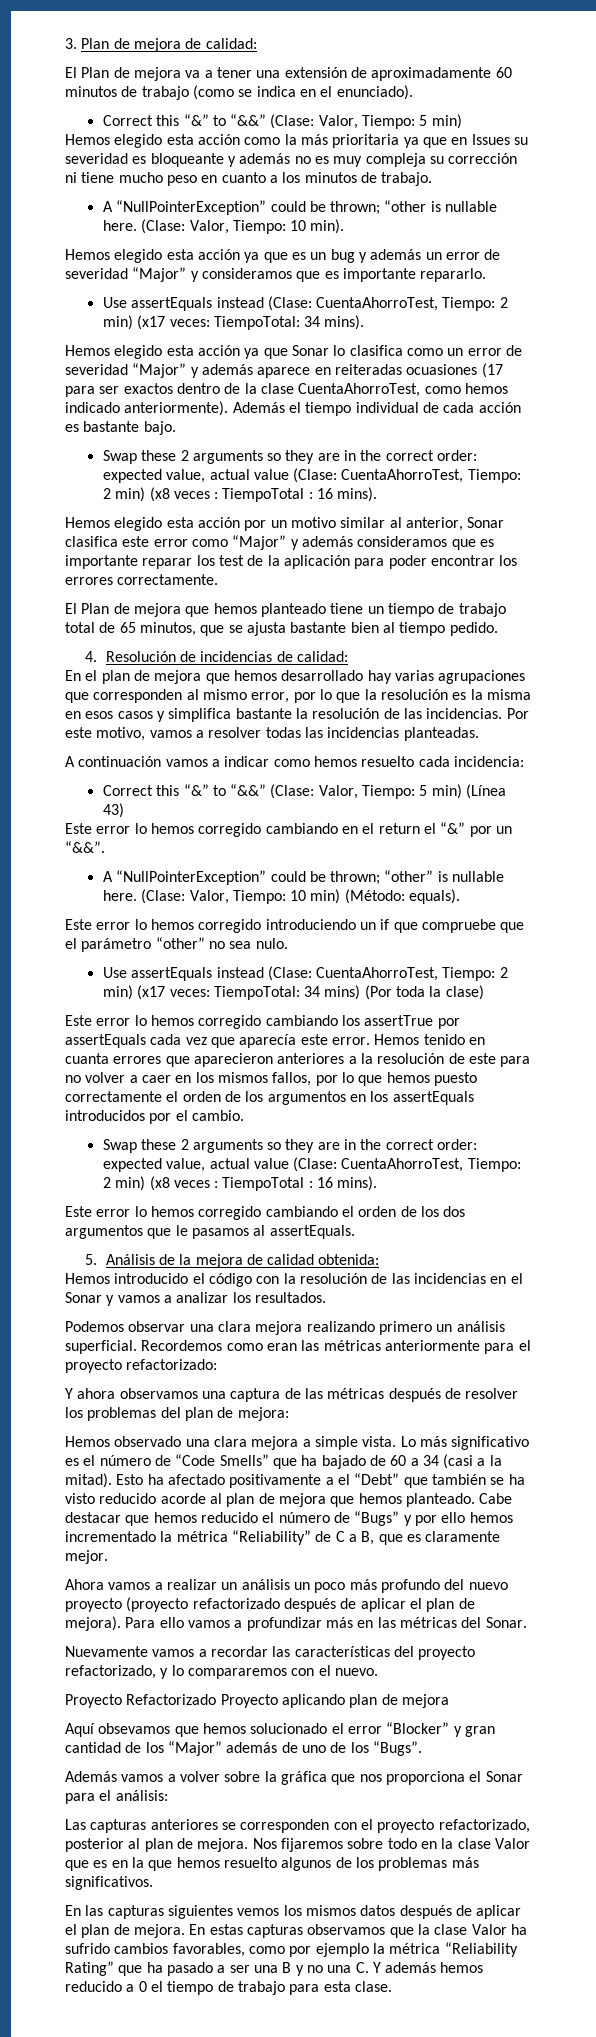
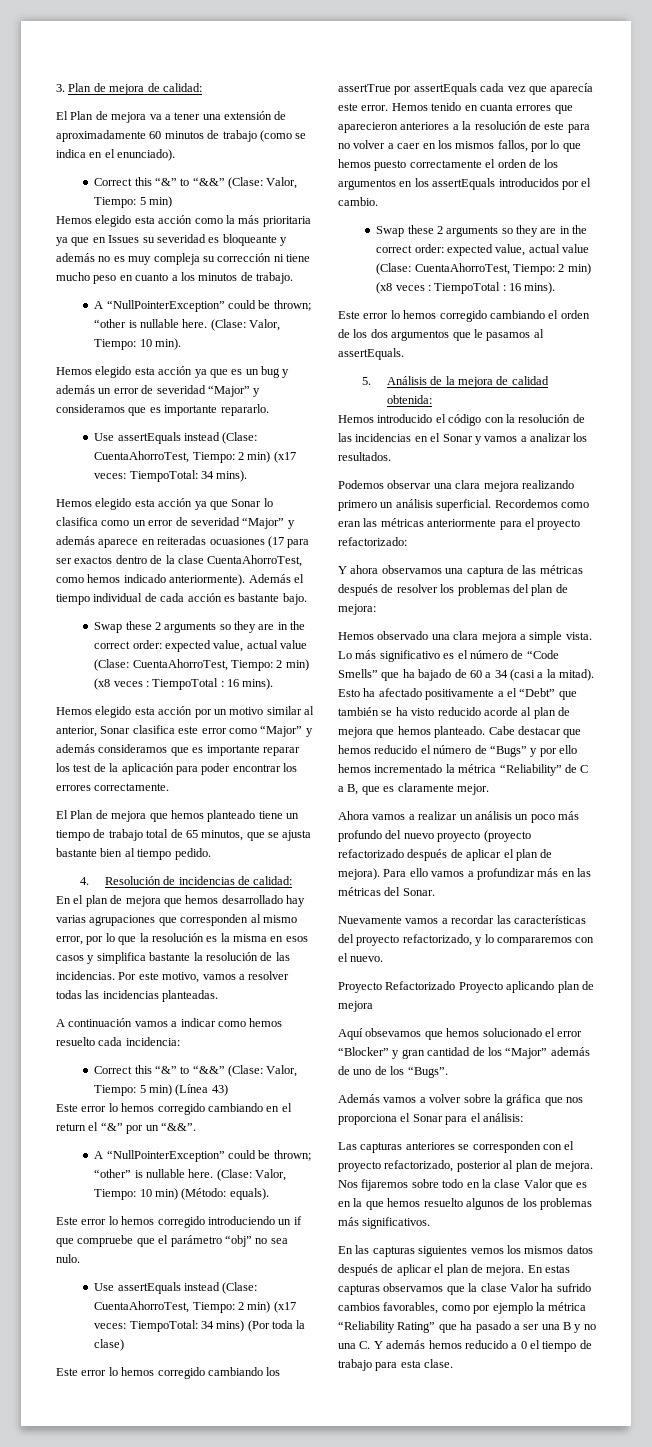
- Este error lo hemos corregido introduciendo un if que compruebe que el parámetro “other” no sea nulo.
+ Este error lo hemos corregido introduciendo un if que compruebe que el parámetro “obj” no sea nulo.

